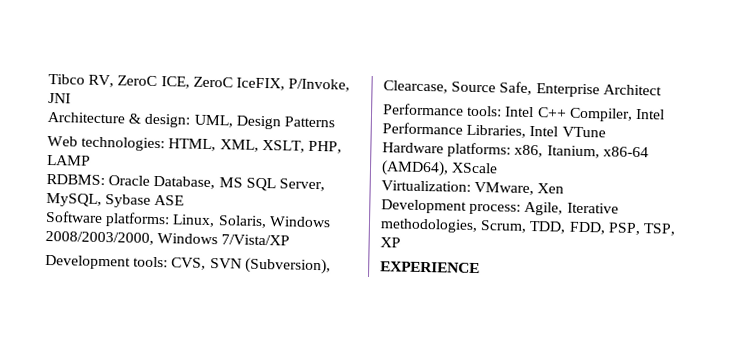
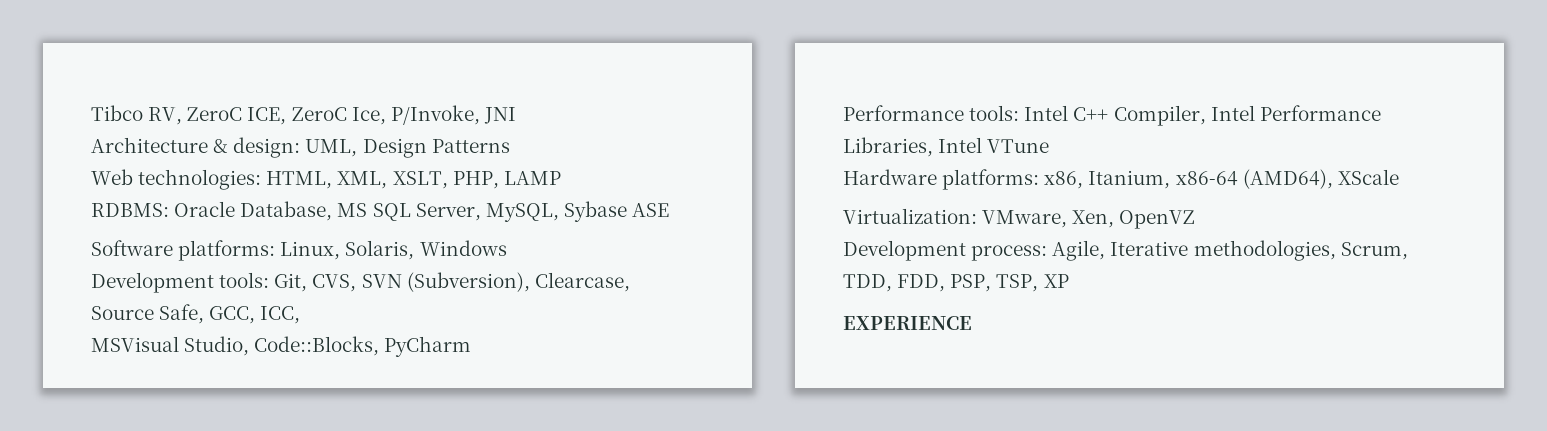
- Tibco RV, ZeroC ICE, ZeroC IceFIX, P/Invoke, JNI
+ Tibco RV, ZeroC ICE, ZeroC Ice, P/Invoke, JNI
- Software platforms: Linux, Solaris, Windows 2008/2003/2000, Windows 7/Vista/XP
+ Software platforms: Linux, Solaris, Windows
- Development tools: CVS, SVN (Subversion), Clearcase, Source Safe, Enterprise Architect
+ Development tools: Git, CVS, SVN (Subversion), Clearcase, Source Safe, GCC, ICC,
+ MSVisual Studio, Code::Blocks, PyCharm
- Virtualization: VMware, Xen
+ Virtualization: VMware, Xen, OpenVZ

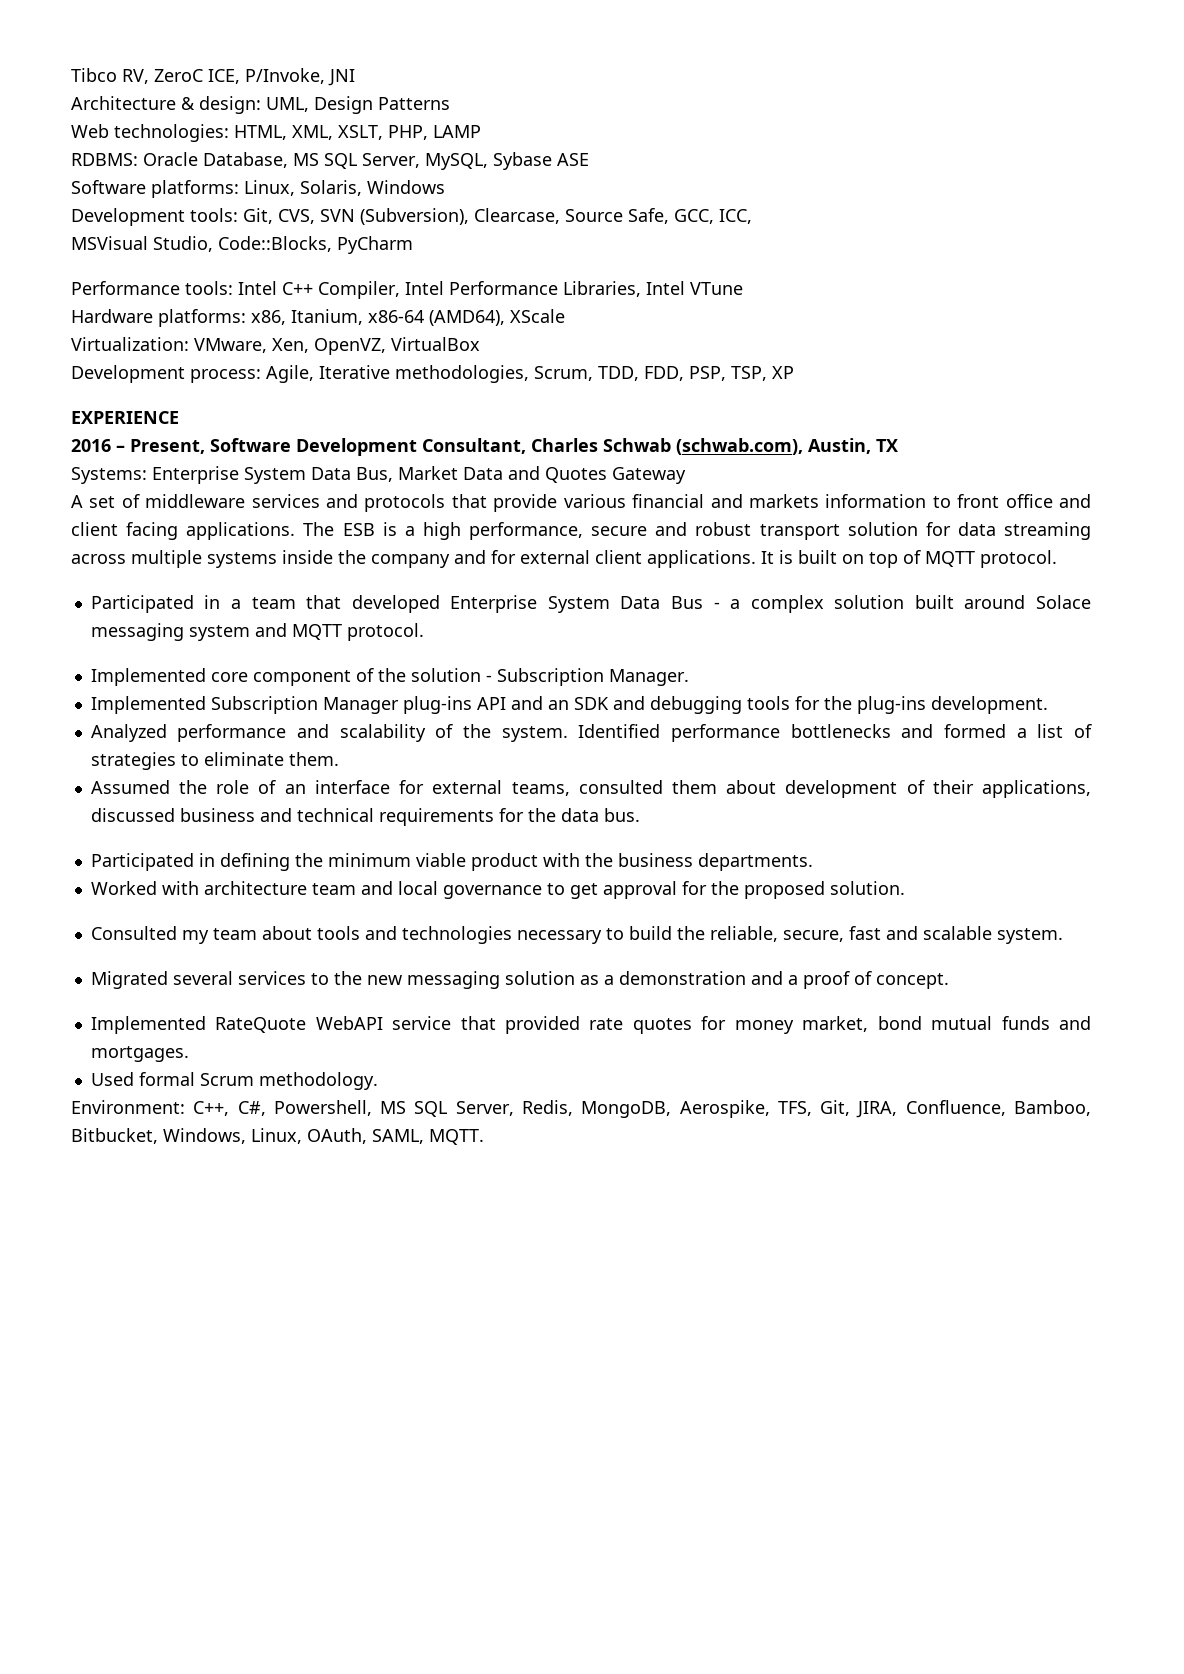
- Tibco RV, ZeroC ICE, ZeroC Ice, P/Invoke, JNI
+ Tibco RV, ZeroC ICE, P/Invoke, JNI
- Virtualization: VMware, Xen, OpenVZ
+ Virtualization: VMware, Xen, OpenVZ, VirtualBox
+ 2016 – Present, Software Development Consultant, Charles Schwab (schwab.com), Austin, TX
+ Systems: Enterprise System Data Bus, Market Data and Quotes Gateway
+ A set of middleware services and protocols that provide various financial and markets information to front office and client facing applications. The ESB is a high performance, secure and robust transport solution for data streaming across multiple systems inside the company and for external client applications. It is built on top of MQTT protocol.
+ Participated in a team that developed Enterprise System Data Bus - a complex solution built around Solace messaging system and MQTT protocol.
+ Implemented core component of the solution - Subscription Manager.
+ Implemented Subscription Manager plug-ins API and an SDK and debugging tools for the plug-ins development.
+ Analyzed performance and scalability of the system. Identified performance bottlenecks and formed a list of strategies to eliminate them.
+ Assumed the role of an interface for external teams, consulted them about development of their applications, discussed business and technical requirements for the data bus.
+ Participated in defining the minimum viable product with the business departments.
+ Worked with architecture team and local governance to get approval for the proposed solution.
+ Consulted my team about tools and technologies necessary to build the reliable, secure, fast and scalable system.
+ Migrated several services to the new messaging solution as a demonstration and a proof of concept.
+ Implemented RateQuote WebAPI service that provided rate quotes for money market, bond mutual funds and mortgages.
+ Used formal Scrum methodology.
+ Environment: C++, C#, Powershell, MS SQL Server, Redis, MongoDB, Aerospike, TFS, Git, JIRA, Confluence, Bamboo, Bitbucket, Windows, Linux, OAuth, SAML, MQTT.

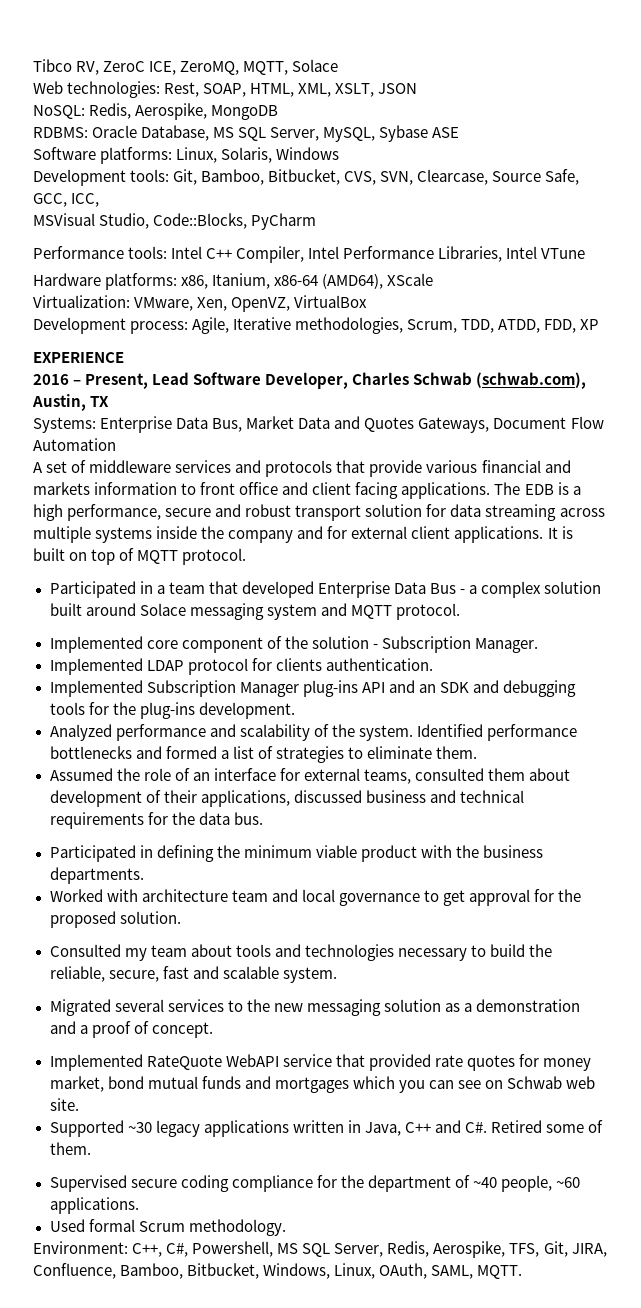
- Tibco RV, ZeroC ICE, P/Invoke, JNI
- Architecture & design: UML, Design Patterns
+ Tibco RV, ZeroC ICE, ZeroMQ, MQTT, Solace
- Web technologies: HTML, XML, XSLT, PHP, LAMP
+ Web technologies: Rest, SOAP, HTML, XML, XSLT, JSON
+ NoSQL: Redis, Aerospike, MongoDB
- Development tools: Git, CVS, SVN (Subversion), Clearcase, Source Safe, GCC, ICC,
+ Development tools: Git, Bamboo, Bitbucket, CVS, SVN, Clearcase, Source Safe, GCC, ICC,
- Development process: Agile, Iterative methodologies, Scrum, TDD, FDD, PSP, TSP, XP
+ Development process: Agile, Iterative methodologies, Scrum, TDD, ATDD, FDD, XP
- 2016 – Present, Software Development Consultant, Charles Schwab (schwab.com), Austin, TX
+ 2016 – Present, Lead Software Developer, Charles Schwab (schwab.com), Austin, TX
- Systems: Enterprise System Data Bus, Market Data and Quotes Gateway
+ Systems: Enterprise Data Bus, Market Data and Quotes Gateways, Document Flow Automation
- The ESB is a high performance, secure and robust transport solution for data streaming across multiple systems inside the company and for external client applications.
+ The EDB is a high performance, secure and robust transport solution for data streaming across multiple systems inside the company and for external client applications.
- Participated in a team that developed Enterprise System Data Bus - a complex solution built around Solace messaging system and MQTT protocol.
+ Participated in a team that developed Enterprise Data Bus - a complex solution built around Solace messaging system and MQTT protocol.
+ Implemented LDAP protocol for clients authentication.
- Implemented RateQuote WebAPI service that provided rate quotes for money market, bond mutual funds and mortgages.
+ Implemented RateQuote WebAPI service that provided rate quotes for money market, bond mutual funds and mortgages which you can see on Schwab web site.
+ Supported ~30 legacy applications written in Java, C++ and C#. Retired some of them.
+ Supervised secure coding compliance for the department of ~40 people, ~60 applications.
- Environment: C++, C#, Powershell, MS SQL Server, Redis, MongoDB, Aerospike, TFS, Git, JIRA, Confluence, Bamboo, Bitbucket, Windows, Linux, OAuth, SAML, MQTT.
+ Environment: C++, C#, Powershell, MS SQL Server, Redis, Aerospike, TFS, Git, JIRA, Confluence, Bamboo, Bitbucket, Windows, Linux, OAuth, SAML, MQTT.

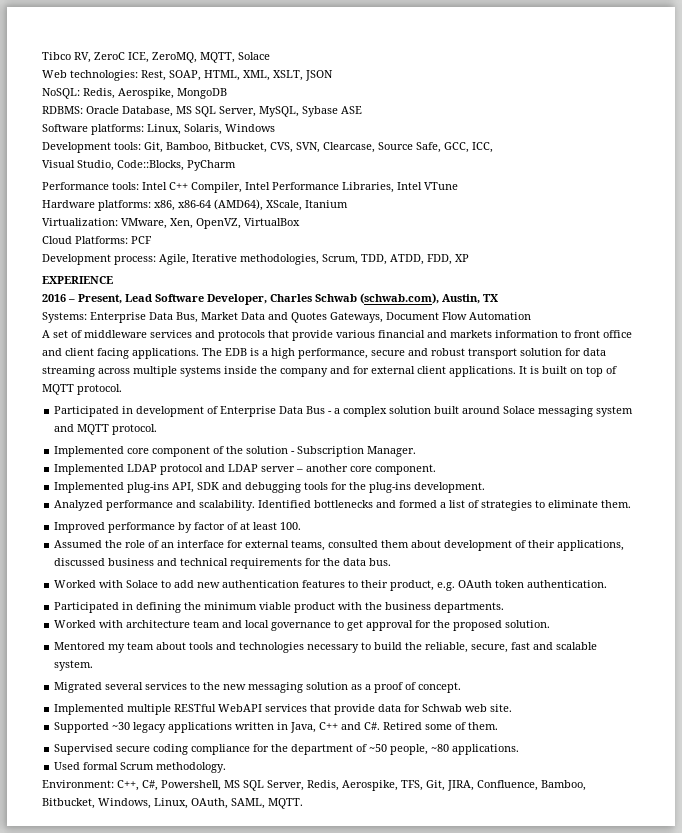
- MSVisual Studio, Code::Blocks, PyCharm
+ Visual Studio, Code::Blocks, PyCharm
- Hardware platforms: x86, Itanium, x86-64 (AMD64), XScale
+ Hardware platforms: x86, x86-64 (AMD64), XScale, Itanium
+ Cloud Platforms: PCF
- Participated in a team that developed Enterprise Data Bus - a complex solution built around Solace messaging system and MQTT protocol.
+ Participated in development of Enterprise Data Bus - a complex solution built around Solace messaging system and MQTT protocol.
- Implemented LDAP protocol for clients authentication.
- Implemented Subscription Manager plug-ins API and an SDK and debugging tools for the plug-ins development.
+ Implemented LDAP protocol and LDAP server – another core component.
+ Implemented plug-ins API, SDK and debugging tools for the plug-ins development.
- Analyzed performance and scalability of the system. Identified performance bottlenecks and formed a list of strategies to eliminate them.
+ Analyzed performance and scalability. Identified bottlenecks and formed a list of strategies to eliminate them.
+ Improved performance by factor of at least 100.
+ Worked with Solace to add new authentication features to their product, e.g. OAuth token authentication.
- Consulted my team about tools and technologies necessary to build the reliable, secure, fast and scalable system.
+ Mentored my team about tools and technologies necessary to build the reliable, secure, fast and scalable system.
- Migrated several services to the new messaging solution as a demonstration and a proof of concept.
+ Migrated several services to the new messaging solution as a proof of concept.
- Implemented RateQuote WebAPI service that provided rate quotes for money market, bond mutual funds and mortgages which you can see on Schwab web site.
+ Implemented multiple RESTful WebAPI services that provide data for Schwab web site.
- Supervised secure coding compliance for the department of ~40 people, ~60 applications.
+ Supervised secure coding compliance for the department of ~50 people, ~80 applications.

